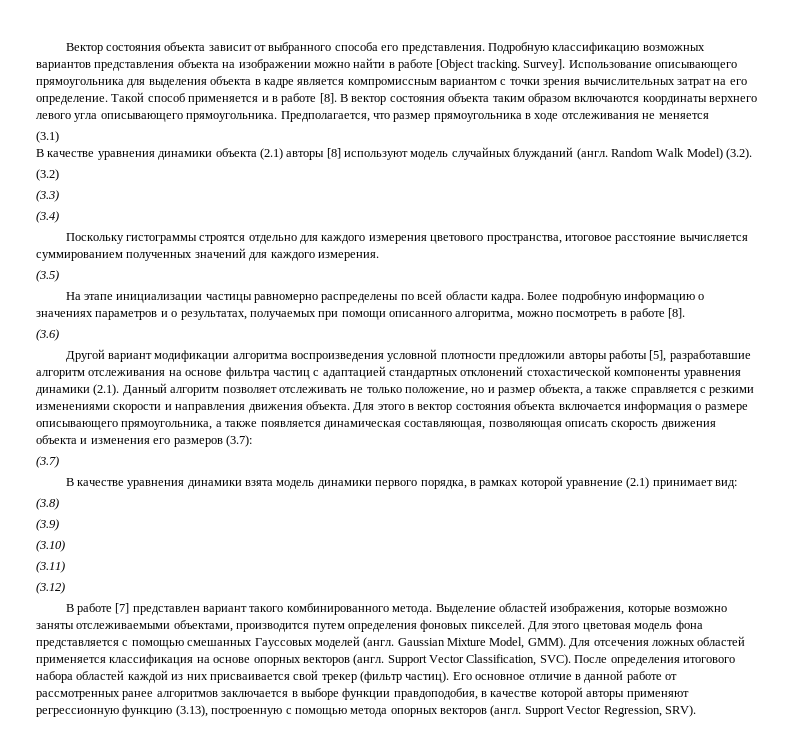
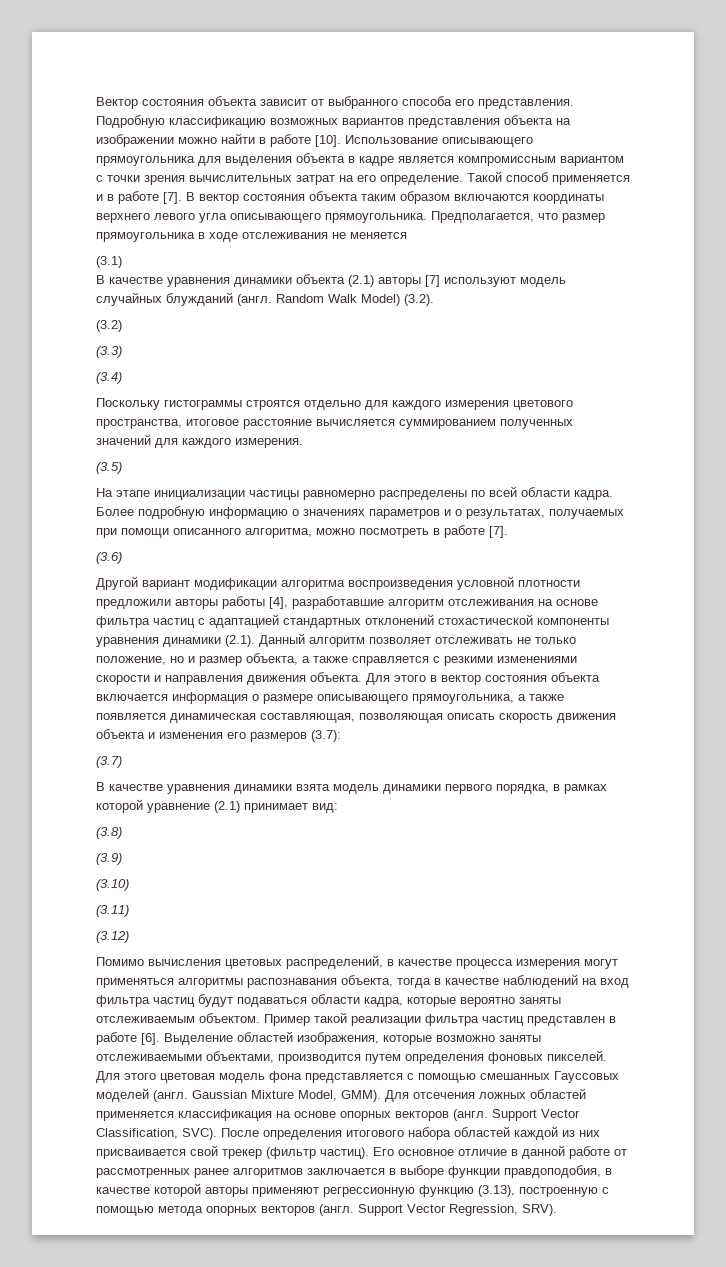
- Подробную классификацию возможных вариантов представления объекта на изображении можно найти в работе [Object tracking. Survey].
+ Подробную классификацию возможных вариантов представления объекта на изображении можно найти в работе [10].
- Такой способ применяется и в работе [8].
+ Такой способ применяется и в работе [7].
- В качестве уравнения динамики объекта (2.1) авторы [8] используют модель случайных блужданий (англ.
+ В качестве уравнения динамики объекта (2.1) авторы [7] используют модель случайных блужданий (англ.
- Более подробную информацию о значениях параметров и о результатах, получаемых при помощи описанного алгоритма, можно посмотреть в работе [8].
+ Более подробную информацию о значениях параметров и о результатах, получаемых при помощи описанного алгоритма, можно посмотреть в работе [7].
- Другой вариант модификации алгоритма воспроизведения условной плотности предложили авторы работы [5], разработавшие алгоритм отслеживания на основе фильтра частиц с адаптацией стандартных отклонений стохастической компоненты уравнения динамики (2.1). Данный алгоритм позволяет отслеживать не только положение, но и размер объекта, а также справляется с резкими изменениями скорости и направления движения объекта.
+ Другой вариант модификации алгоритма воспроизведения условной плотности предложили авторы работы [4], разработавшие алгоритм отслеживания на основе фильтра частиц с адаптацией стандартных отклонений стохастической компоненты уравнения динамики (2.1). Данный алгоритм позволяет отслеживать не только положение, но и размер объекта, а также справляется с резкими изменениями скорости и направления движения объекта.
- В работе [7] представлен вариант такого комбинированного метода.
+ Помимо вычисления цветовых распределений, в качестве процесса измерения могут применяться алгоритмы распознавания объекта, тогда в качестве наблюдений на вход фильтра частиц будут подаваться области кадра, которые вероятно заняты отслеживаемым объектом. Пример такой реализации фильтра частиц представлен в работе [6].

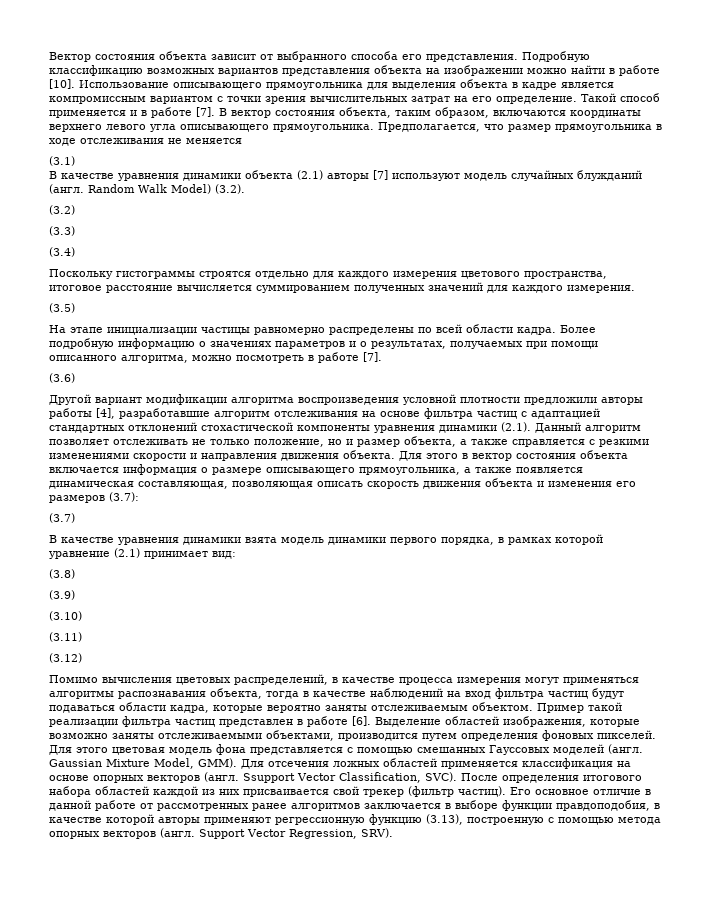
- В вектор состояния объекта таким образом включаются координаты верхнего левого угла описывающего прямоугольника.
+ В вектор состояния объекта, таким образом, включаются координаты верхнего левого угла описывающего прямоугольника.
- Support Vector Classification, SVC).
+ Ssupport Vector Classification, SVC).

